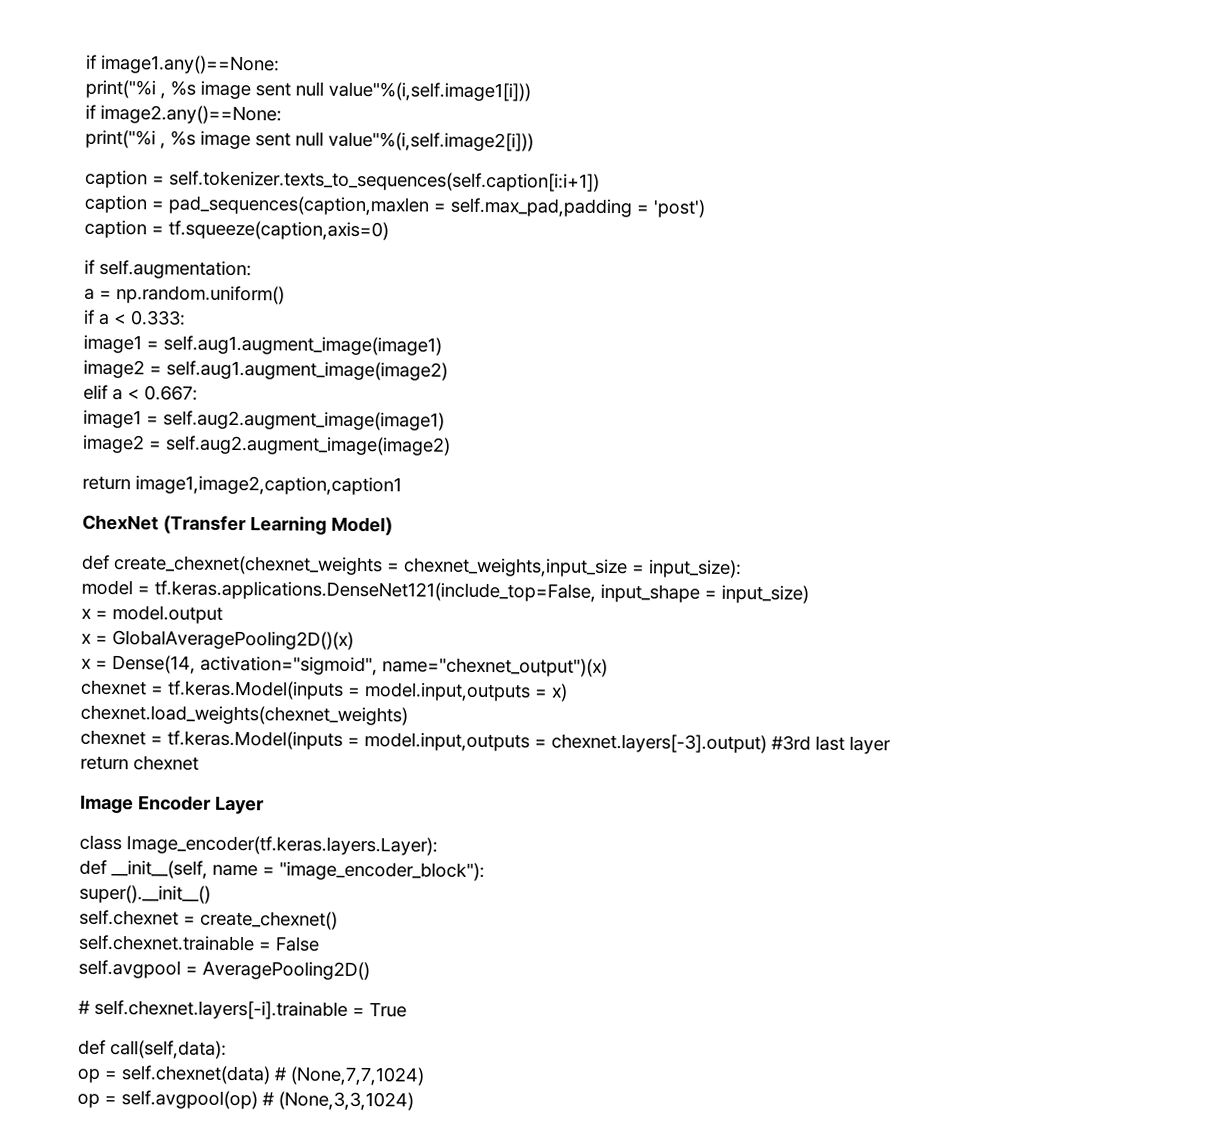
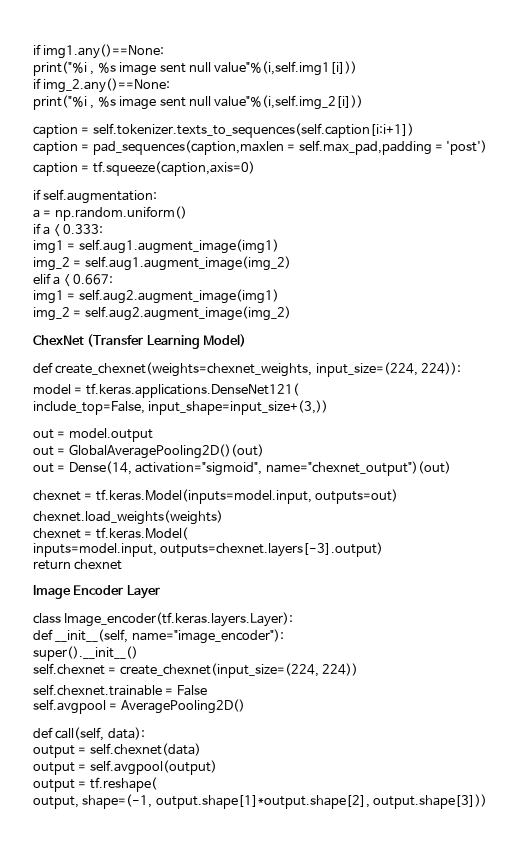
- if image1.any()==None:
- print("%i , %s image sent null value"%(i,self.image1[i]))
- if image2.any()==None:
- print("%i , %s image sent null value"%(i,self.image2[i]))
+ if img1.any()==None:
+ print("%i , %s image sent null value"%(i,self.img1[i]))
+ if img_2.any()==None:
+ print("%i , %s image sent null value"%(i,self.img_2[i]))
- image1 = self.aug1.augment_image(image1)
- image2 = self.aug1.augment_image(image2)
+ img1 = self.aug1.augment_image(img1)
+ img_2 = self.aug1.augment_image(img_2)
  elif a < 0.667:
- image1 = self.aug2.augment_image(image1)
- image2 = self.aug2.augment_image(image2)
- return image1,image2,caption,caption1
+ img1 = self.aug2.augment_image(img1)
+ img_2 = self.aug2.augment_image(img_2)
- def create_chexnet(chexnet_weights = chexnet_weights,input_size = input_size):
- model = tf.keras.applications.DenseNet121(include_top=False, input_shape = input_size)
- x = model.output
- x = GlobalAveragePooling2D()(x)
- x = Dense(14, activation="sigmoid", name="chexnet_output")(x)
- chexnet = tf.keras.Model(inputs = model.input,outputs = x)
- chexnet.load_weights(chexnet_weights)
- chexnet = tf.keras.Model(inputs = model.input,outputs = chexnet.layers[-3].output) #3rd last layer
+ def create_chexnet(weights=chexnet_weights, input_size=(224, 224)):
+ model = tf.keras.applications.DenseNet121(
+ include_top=False, input_shape=input_size+(3,))
+ out = model.output
+ out = GlobalAveragePooling2D()(out)
+ out = Dense(14, activation="sigmoid", name="chexnet_output")(out)
+ chexnet = tf.keras.Model(inputs=model.input, outputs=out)
+ chexnet.load_weights(weights)
+ chexnet = tf.keras.Model(
+ inputs=model.input, outputs=chexnet.layers[-3].output)
- def __init__(self, name = "image_encoder_block"):
+ def __init__(self, name="image_encoder"):
- self.chexnet = create_chexnet()
+ self.chexnet = create_chexnet(input_size=(224, 224))
- # self.chexnet.layers[-i].trainable = True
- def call(self,data):
- op = self.chexnet(data) # (None,7,7,1024)
- op = self.avgpool(op) # (None,3,3,1024)
+ def call(self, data):
+ output = self.chexnet(data)
+ output = self.avgpool(output)
+ output = tf.reshape(
+ output, shape=(-1, output.shape[1]*output.shape[2], output.shape[3]))

